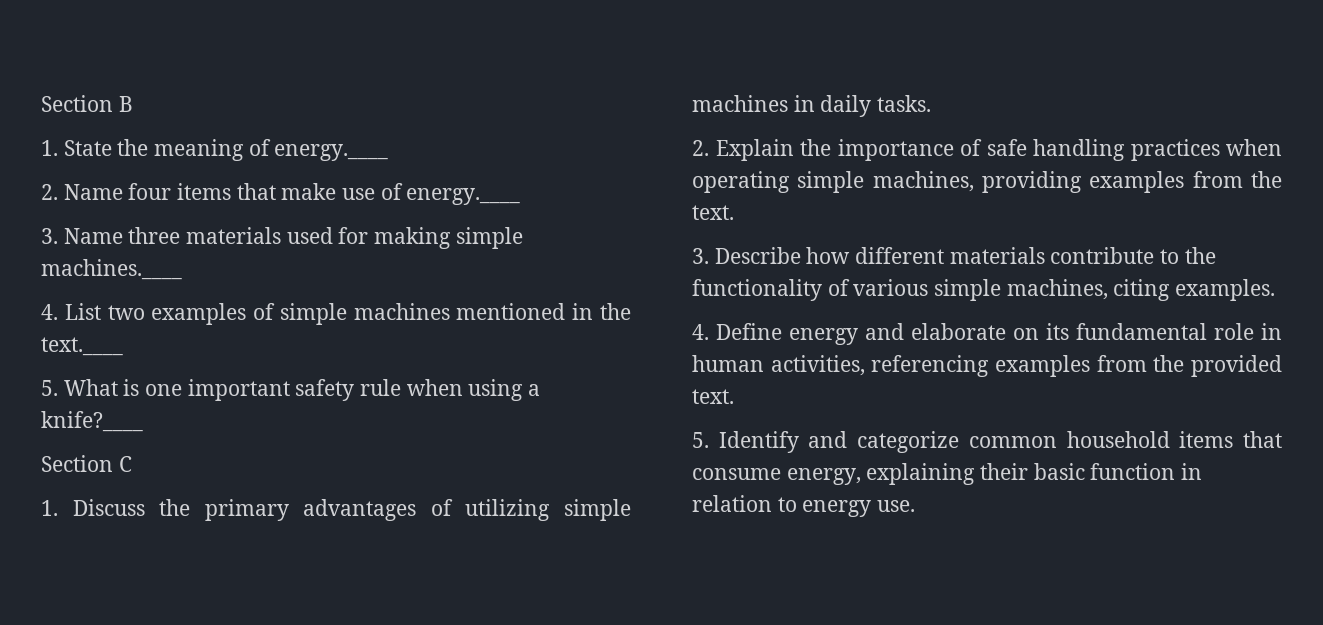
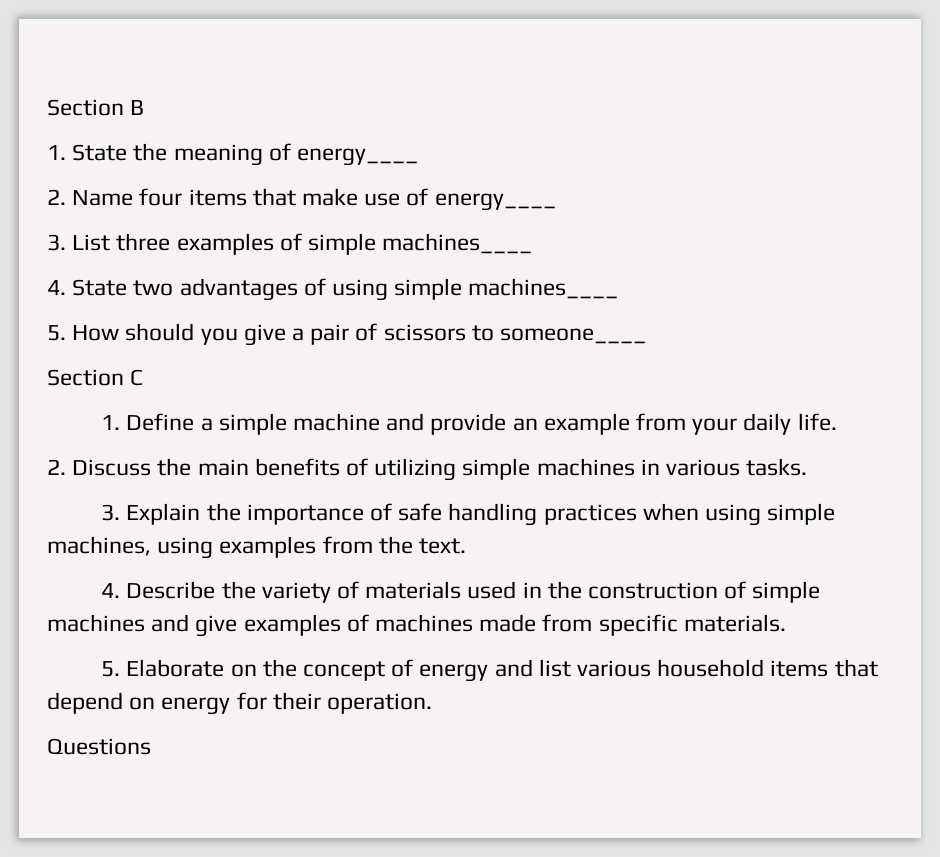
- 1. State the meaning of energy.____
+ 1. State the meaning of energy____
- 2. Name four items that make use of energy.____
- 3. Name three materials used for making simple machines.____
- 4. List two examples of simple machines mentioned in the text.____
- 5. What is one important safety rule when using a knife?____
+ 2. Name four items that make use of energy____
+ 3. List three examples of simple machines____
+ 4. State two advantages of using simple machines____
+ 5. How should you give a pair of scissors to someone____
  Section C
- 1. Discuss the primary advantages of utilizing simple machines in daily tasks.
+ 1. Define a simple machine and provide an example from your daily life.
+ 2. Discuss the main benefits of utilizing simple machines in various tasks.
- 2. Explain the importance of safe handling practices when operating simple machines, providing examples from the text.
+ 3. Explain the importance of safe handling practices when using simple machines, using examples from the text.
- 3. Describe how different materials contribute to the functionality of various simple machines, citing examples.
- 4. Define energy and elaborate on its fundamental role in human activities, referencing examples from the provided text.
- 5. Identify and categorize common household items that consume energy, explaining their basic function in relation to energy use.
+ 4. Describe the variety of materials used in the construction of simple machines and give examples of machines made from specific materials.
+ 5. Elaborate on the concept of energy and list various household items that depend on energy for their operation.
+ Questions

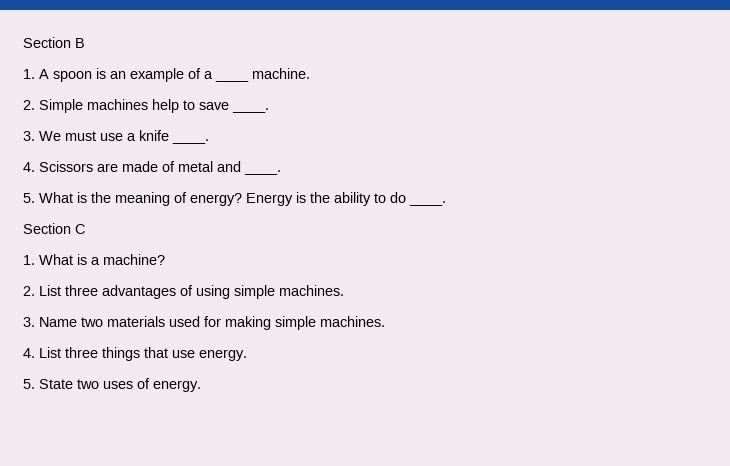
- 1. State the meaning of energy____
- 2. Name four items that make use of energy____
- 3. List three examples of simple machines____
- 4. State two advantages of using simple machines____
- 5. How should you give a pair of scissors to someone____
+ 1. A spoon is an example of a ____ machine.
+ 2. Simple machines help to save ____.
+ 3. We must use a knife ____.
+ 4. Scissors are made of metal and ____.
+ 5. What is the meaning of energy? Energy is the ability to do ____.
  Section C
- 1. Define a simple machine and provide an example from your daily life.
- 2. Discuss the main benefits of utilizing simple machines in various tasks.
- 3. Explain the importance of safe handling practices when using simple machines, using examples from the text.
- 4. Describe the variety of materials used in the construction of simple machines and give examples of machines made from specific materials.
- 5. Elaborate on the concept of energy and list various household items that depend on energy for their operation.
- Questions
+ 1. What is a machine?
+ 2. List three advantages of using simple machines.
+ 3. Name two materials used for making simple machines.
+ 4. List three things that use energy.
+ 5. State two uses of energy.

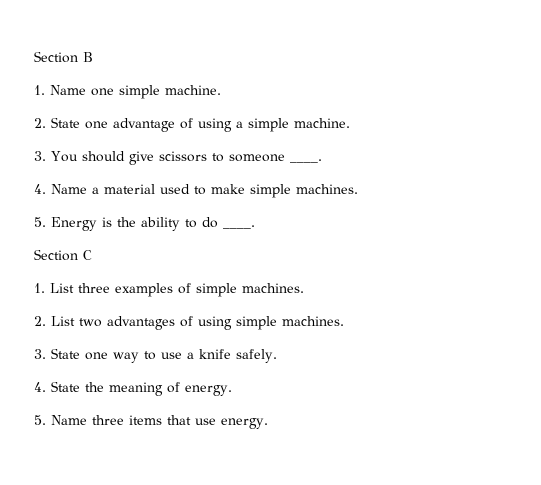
- 1. A spoon is an example of a ____ machine.
- 2. Simple machines help to save ____.
- 3. We must use a knife ____.
- 4. Scissors are made of metal and ____.
- 5. What is the meaning of energy? Energy is the ability to do ____.
+ 1. Name one simple machine.
+ 2. State one advantage of using a simple machine.
+ 3. You should give scissors to someone ____.
+ 4. Name a material used to make simple machines.
+ 5. Energy is the ability to do ____.
- 1. What is a machine?
+ 1. List three examples of simple machines.
- 2. List three advantages of using simple machines.
+ 2. List two advantages of using simple machines.
- 3. Name two materials used for making simple machines.
- 4. List three things that use energy.
- 5. State two uses of energy.
+ 3. State one way to use a knife safely.
+ 4. State the meaning of energy.
+ 5. Name three items that use energy.

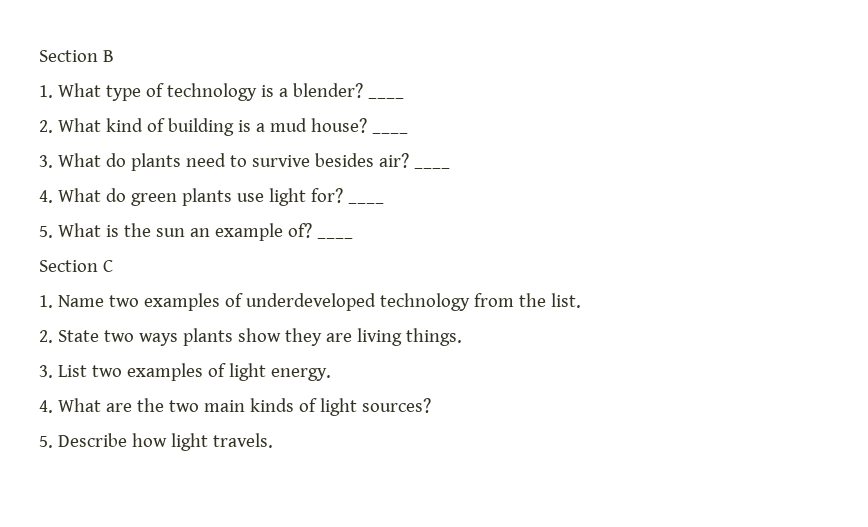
- 1. Name one simple machine.
- 2. State one advantage of using a simple machine.
- 3. You should give scissors to someone ____.
- 4. Name a material used to make simple machines.
- 5. Energy is the ability to do ____.
+ 1. What type of technology is a blender? ____
+ 2. What kind of building is a mud house? ____
+ 3. What do plants need to survive besides air? ____
+ 4. What do green plants use light for? ____
+ 5. What is the sun an example of? ____
  Section C
- 1. List three examples of simple machines.
- 2. List two advantages of using simple machines.
- 3. State one way to use a knife safely.
- 4. State the meaning of energy.
- 5. Name three items that use energy.
+ 1. Name two examples of underdeveloped technology from the list.
+ 2. State two ways plants show they are living things.
+ 3. List two examples of light energy.
+ 4. What are the two main kinds of light sources?
+ 5. Describe how light travels.

